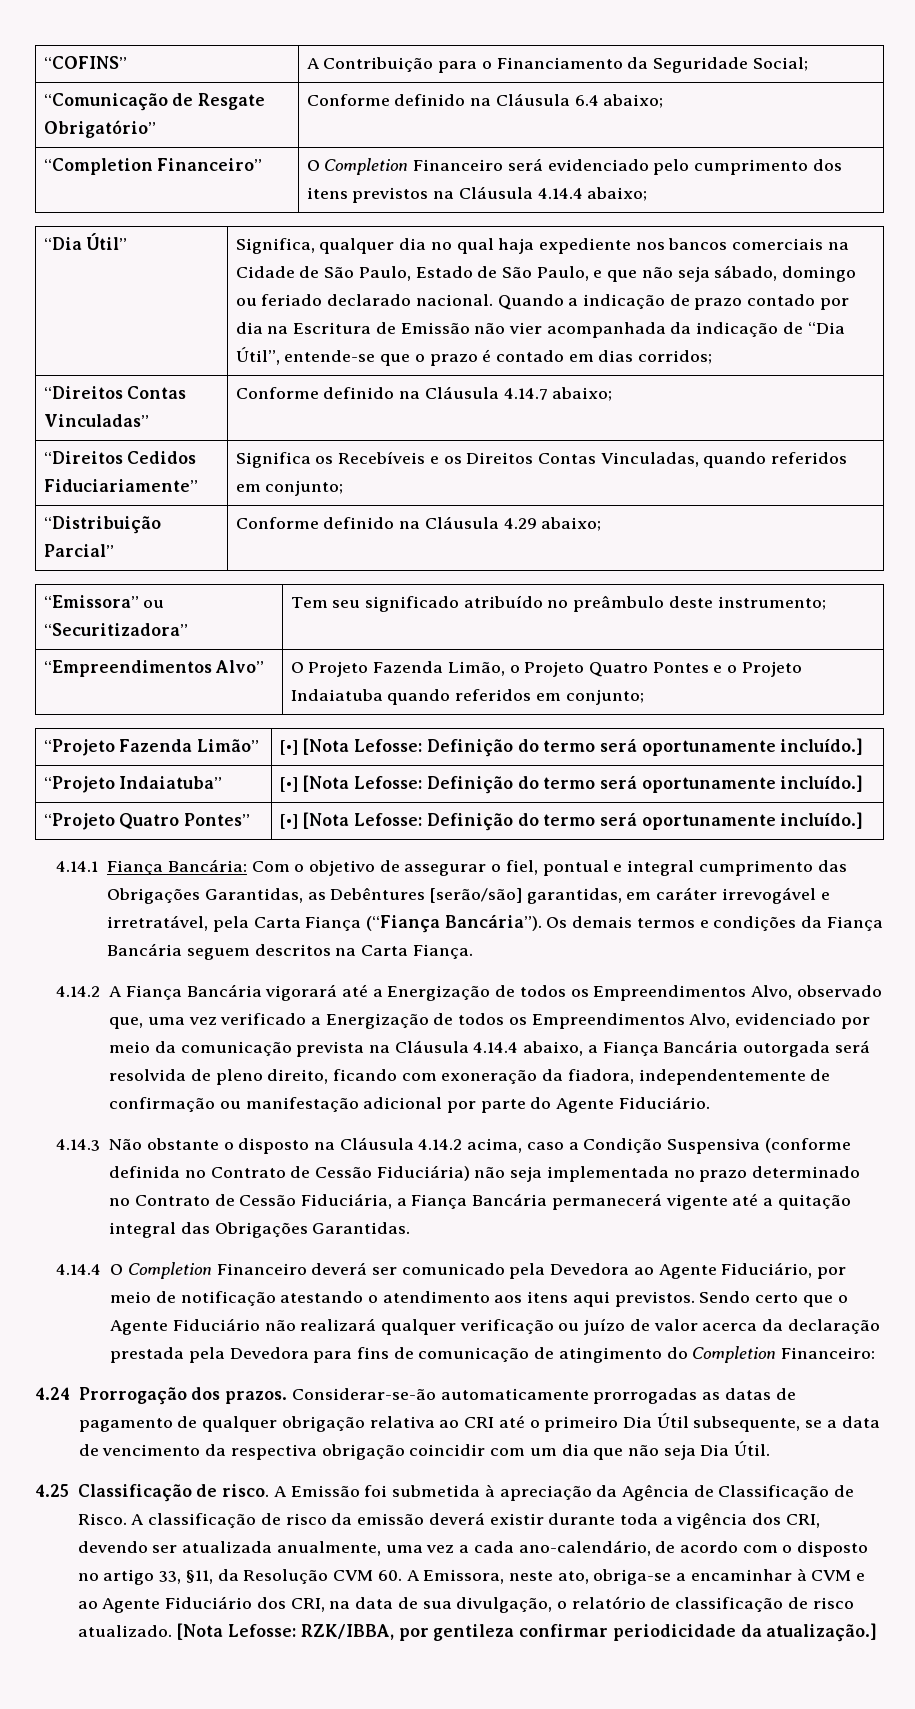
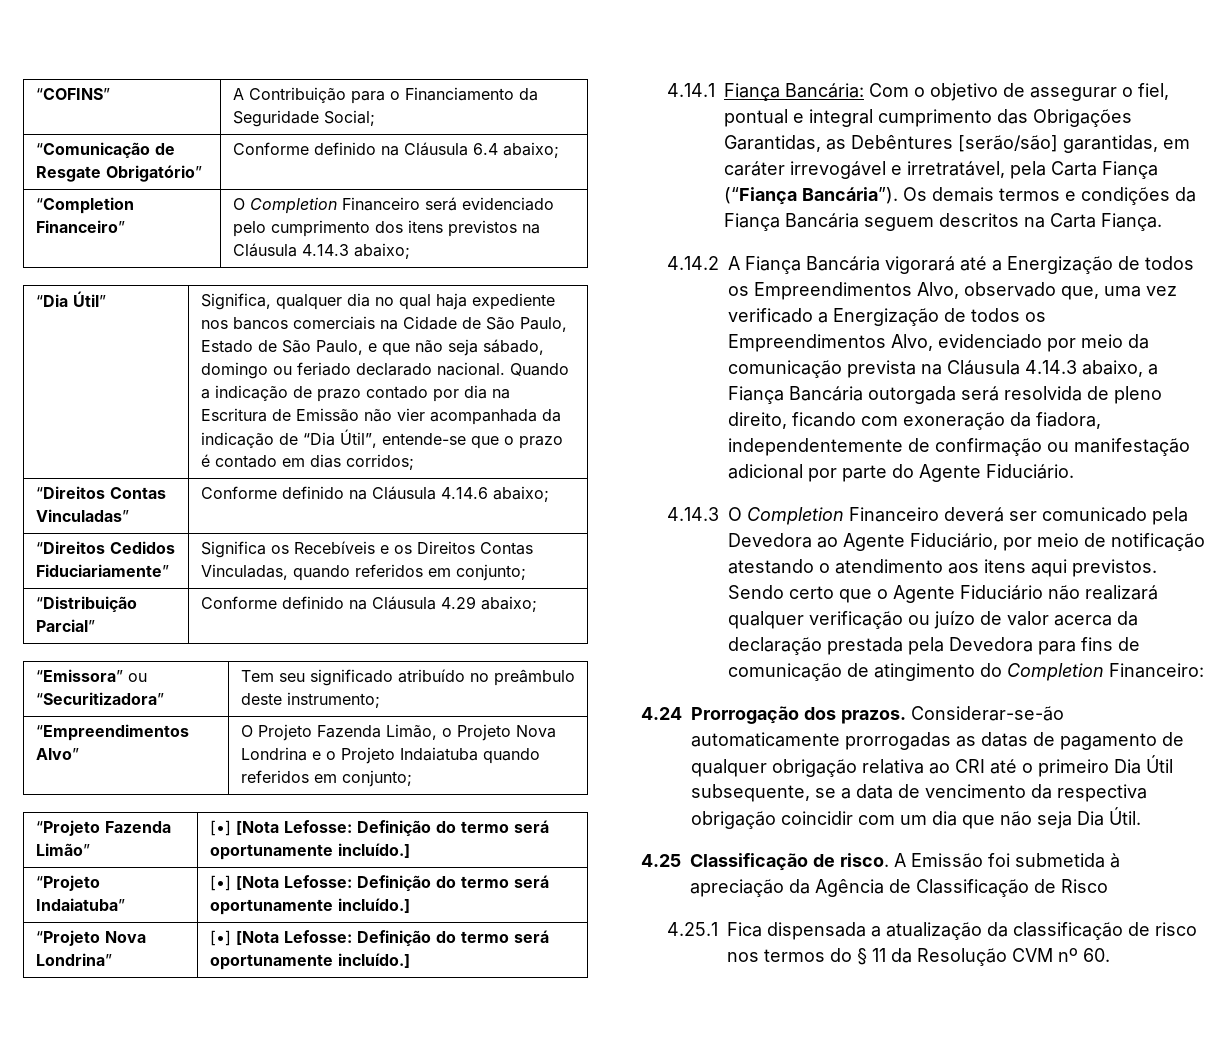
- “Completion Financeiro” | O Completion Financeiro será evidenciado pelo cumprimento dos itens previstos na Cláusula 4.14.4 abaixo;
+ “Completion Financeiro” | O Completion Financeiro será evidenciado pelo cumprimento dos itens previstos na Cláusula 4.14.3 abaixo;
- “Direitos Contas Vinculadas” | Conforme definido na Cláusula 4.14.7 abaixo;
+ “Direitos Contas Vinculadas” | Conforme definido na Cláusula 4.14.6 abaixo;
- “Empreendimentos Alvo” | O Projeto Fazenda Limão, o Projeto Quatro Pontes e o Projeto Indaiatuba quando referidos em conjunto;
+ “Empreendimentos Alvo” | O Projeto Fazenda Limão, o Projeto Nova Londrina e o Projeto Indaiatuba quando referidos em conjunto;
- “Projeto Quatro Pontes” | [•] [Nota Lefosse: Definição do termo será oportunamente incluído.]
+ “Projeto Nova Londrina” | [•] [Nota Lefosse: Definição do termo será oportunamente incluído.]
- 4.14.2 A Fiança Bancária vigorará até a Energização de todos os Empreendimentos Alvo, observado que, uma vez verificado a Energização de todos os Empreendimentos Alvo, evidenciado por meio da comunicação prevista na Cláusula 4.14.4 abaixo, a Fiança Bancária outorgada será resolvida de pleno direito, ficando com exoneração da fiadora, independentemente de confirmação ou manifestação adicional por parte do Agente Fiduciário.
+ 4.14.2 A Fiança Bancária vigorará até a Energização de todos os Empreendimentos Alvo, observado que, uma vez verificado a Energização de todos os Empreendimentos Alvo, evidenciado por meio da comunicação prevista na Cláusula 4.14.3 abaixo, a Fiança Bancária outorgada será resolvida de pleno direito, ficando com exoneração da fiadora, independentemente de confirmação ou manifestação adicional por parte do Agente Fiduciário.
- 4.14.3 Não obstante o disposto na Cláusula 4.14.2 acima, caso a Condição Suspensiva (conforme definida no Contrato de Cessão Fiduciária) não seja implementada no prazo determinado no Contrato de Cessão Fiduciária, a Fiança Bancária permanecerá vigente até a quitação integral das Obrigações Garantidas.
- 4.14.4 O Completion Financeiro deverá ser comunicado pela Devedora ao Agente Fiduciário, por meio de notificação atestando o atendimento aos itens aqui previstos.
+ 4.14.3 O Completion Financeiro deverá ser comunicado pela Devedora ao Agente Fiduciário, por meio de notificação atestando o atendimento aos itens aqui previstos.
- A Emissão foi submetida à apreciação da Agência de Classificação de Risco. A classificação de risco da emissão deverá existir durante toda a vigência dos CRI, devendo ser atualizada anualmente, uma vez a cada ano-calendário, de acordo com o disposto no artigo 33, §11, da Resolução CVM 60. A Emissora, neste ato, obriga-se a encaminhar à CVM e ao Agente Fiduciário dos CRI, na data de sua divulgação, o relatório de classificação de risco atualizado. [Nota Lefosse: RZK/IBBA, por gentileza confirmar periodicidade da atualização.]
+ A Emissão foi submetida à apreciação da Agência de Classificação de Risco
+ 4.25.1 Fica dispensada a atualização da classificação de risco nos termos do § 11 da Resolução CVM nº 60.

